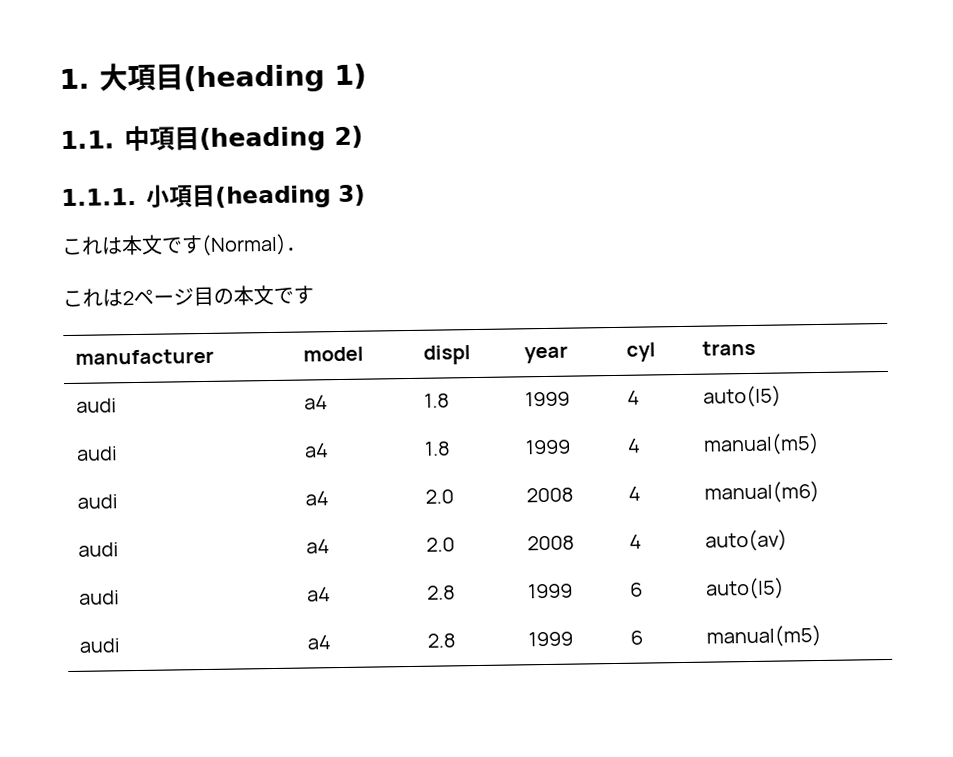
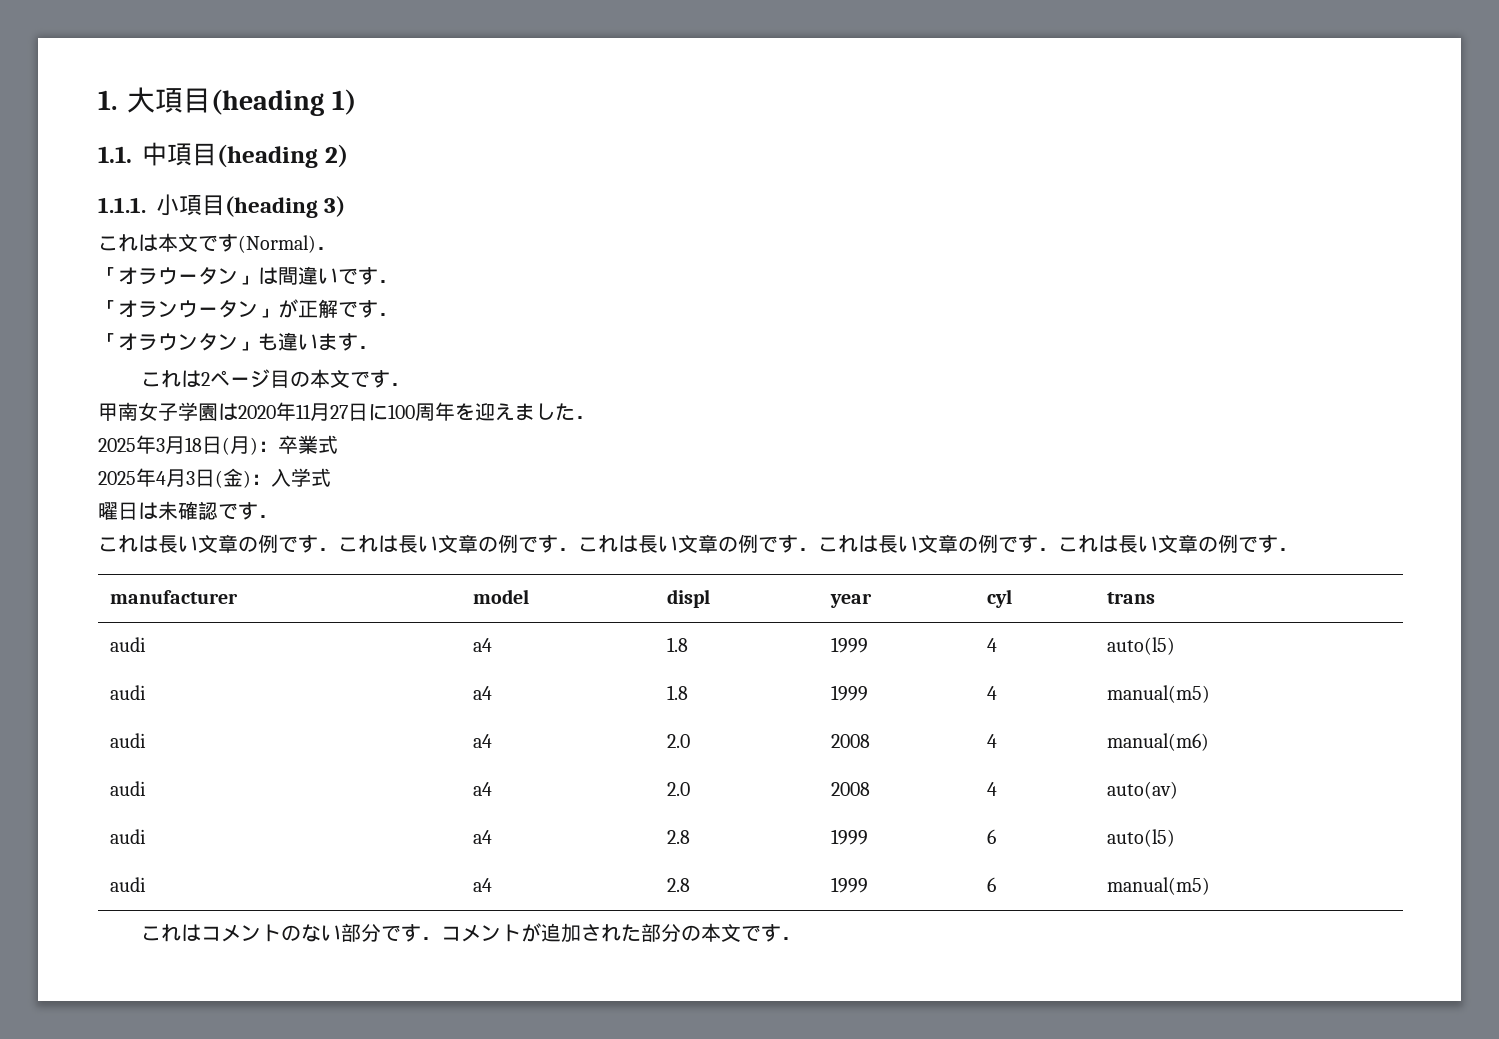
+ 「オラウータン」は間違いです．
+ 「オランウータン」が正解です．
+ 「オラウンタン」も違います．
- これは2ページ目の本文です
+ これは2ページ目の本文です．
+ 甲南女子学園は2020年11月27日に100周年を迎えました．
+ 2025年3月18日(月)：卒業式
+ 2025年4月3日(金)：入学式
+ 曜日は未確認です．
+ これは長い文章の例です．これは長い文章の例です．これは長い文章の例です．これは長い文章の例です．これは長い文章の例です．
+ これはコメントのない部分です．コメントが追加された部分の本文です．

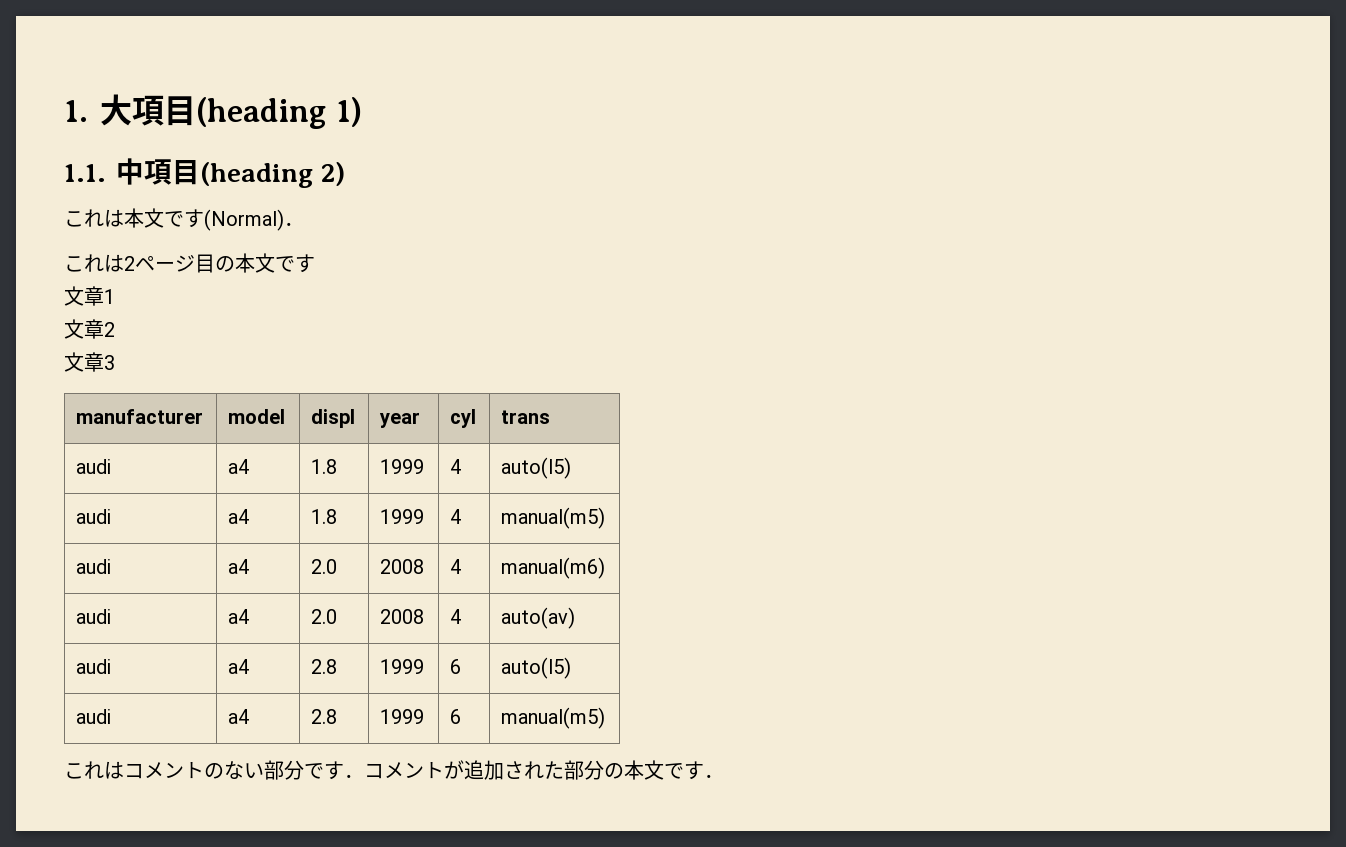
- 1.1.1.小項目(heading 3)
- 「オラウータン」は間違いです．
- 「オランウータン」が正解です．
- 「オラウンタン」も違います．
- これは2ページ目の本文です．
- 甲南女子学園は2020年11月27日に100周年を迎えました．
- 2025年3月18日(月)：卒業式
- 2025年4月3日(金)：入学式
- 曜日は未確認です．
- これは長い文章の例です．これは長い文章の例です．これは長い文章の例です．これは長い文章の例です．これは長い文章の例です．
+ これは2ページ目の本文です
+ 文章1
+ 文章2
+ 文章3

